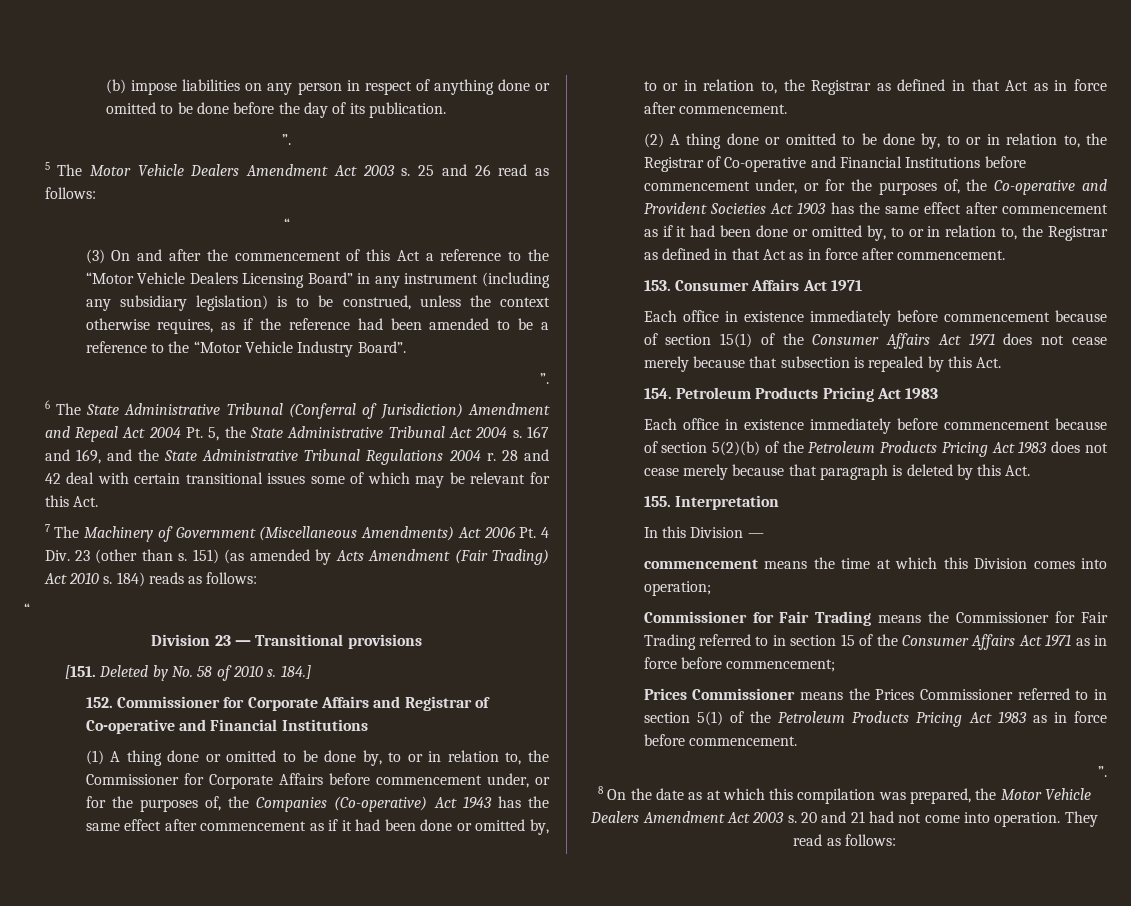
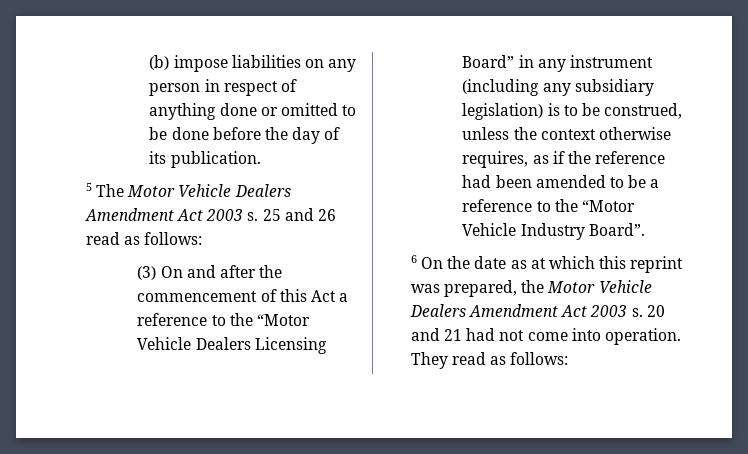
  (b) impose liabilities on any person in respect of anything done or omitted to be done before the day of its publication.
- ”.
  25 and 26 read as follows:
- “
  (3) On and after the commencement of this Act a reference to the “Motor Vehicle Dealers Licensing Board” in any instrument (including any subsidiary legislation) is to be construed, unless the context otherwise requires, as if the reference had been amended to be a reference to the “Motor Vehicle Industry Board”.
- ”.
- 6 The State Administrative Tribunal (Conferral of Jurisdiction) Amendment and Repeal Act 2004 Pt. 5, the State Administrative Tribunal Act 2004 s. 167 and 169, and the State Administrative Tribunal Regulations 2004 r. 28 and 42 deal with certain transitional issues some of which may be relevant for this Act.
- 7 The Machinery of Government (Miscellaneous Amendments) Act 2006 Pt. 4 Div. 23 (other than s. 151) (as amended by Acts Amendment (Fair Trading) Act 2010 s. 184) reads as follows:
- “
- Division 23 — Transitional provisions
- [151. Deleted by No. 58 of 2010 s. 184.]
- 152. Commissioner for Corporate Affairs and Registrar of Co-operative and Financial Institutions
- (1) A thing done or omitted to be done by, to or in relation to, the Commissioner for Corporate Affairs before commencement under, or for the purposes of, the Companies (Co-operative) Act 1943 has the same effect after commencement as if it had been done or omitted by, to or in relation to, the Registrar as defined in that Act as in force after commencement.
- (2) A thing done or omitted to be done by, to or in relation to, the Registrar of Co-operative and Financial Institutions before commencement under, or for the purposes of, the Co-operative and Provident Societies Act 1903 has the same effect after commencement as if it had been done or omitted by, to or in relation to, the Registrar as defined in that Act as in force after commencement.
- 153. Consumer Affairs Act 1971
- Each office in existence immediately before commencement because of section 15(1) of the Consumer Affairs Act 1971 does not cease merely because that subsection is repealed by this Act.
- 154. Petroleum Products Pricing Act 1983
- Each office in existence immediately before commencement because of section 5(2)(b) of the Petroleum Products Pricing Act 1983 does not cease merely because that paragraph is deleted by this Act.
- 155. Interpretation
- In this Division —
- commencement means the time at which this Division comes into operation;
- Commissioner for Fair Trading means the Commissioner for Fair Trading referred to in section 15 of the Consumer Affairs Act 1971 as in force before commencement;
- Prices Commissioner means the Prices Commissioner referred to in section 5(1) of the Petroleum Products Pricing Act 1983 as in force before commencement.
- ”.
- 8 On the date as at which this compilation was prepared, the Motor Vehicle Dealers Amendment Act 2003 s.
+ 6 On the date as at which this reprint was prepared, the Motor Vehicle Dealers Amendment Act 2003 s.

